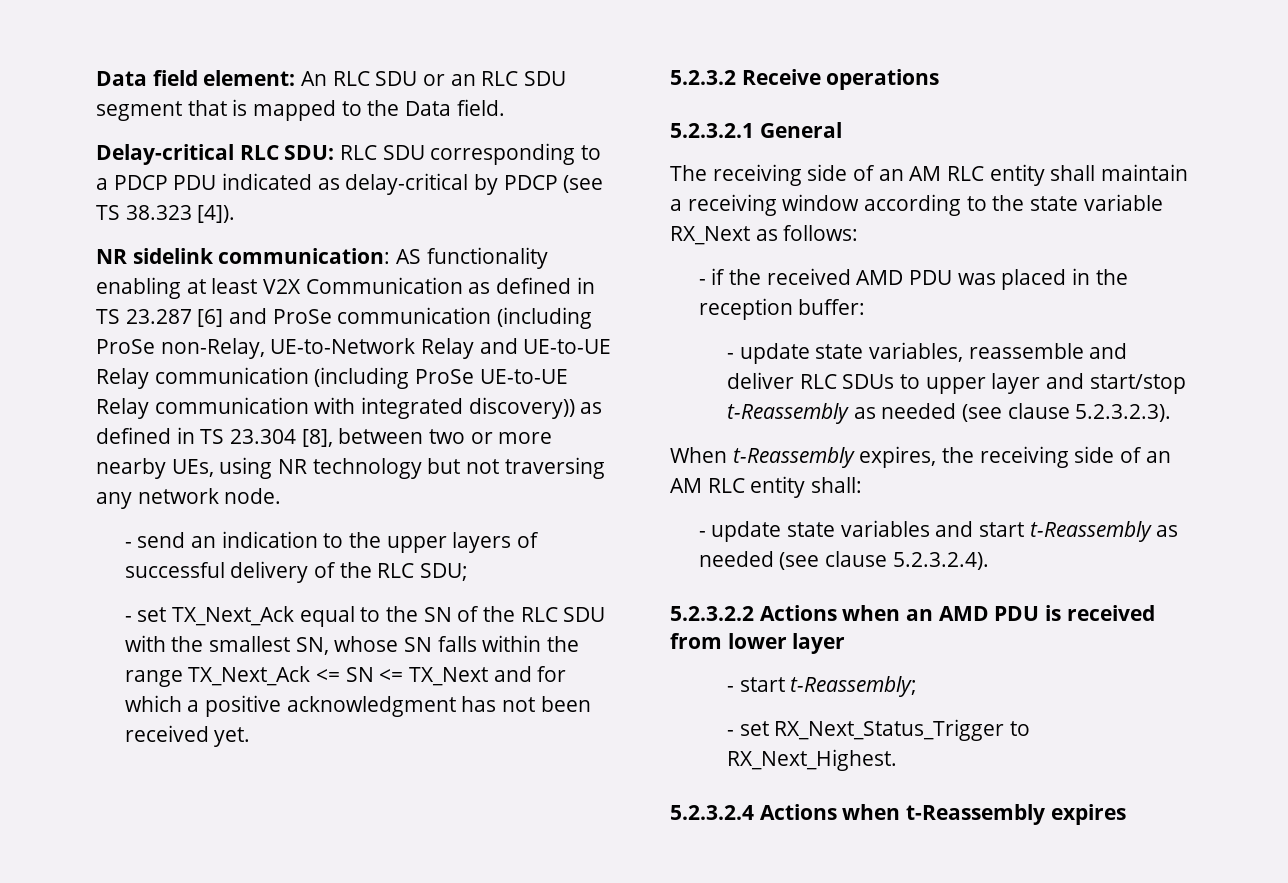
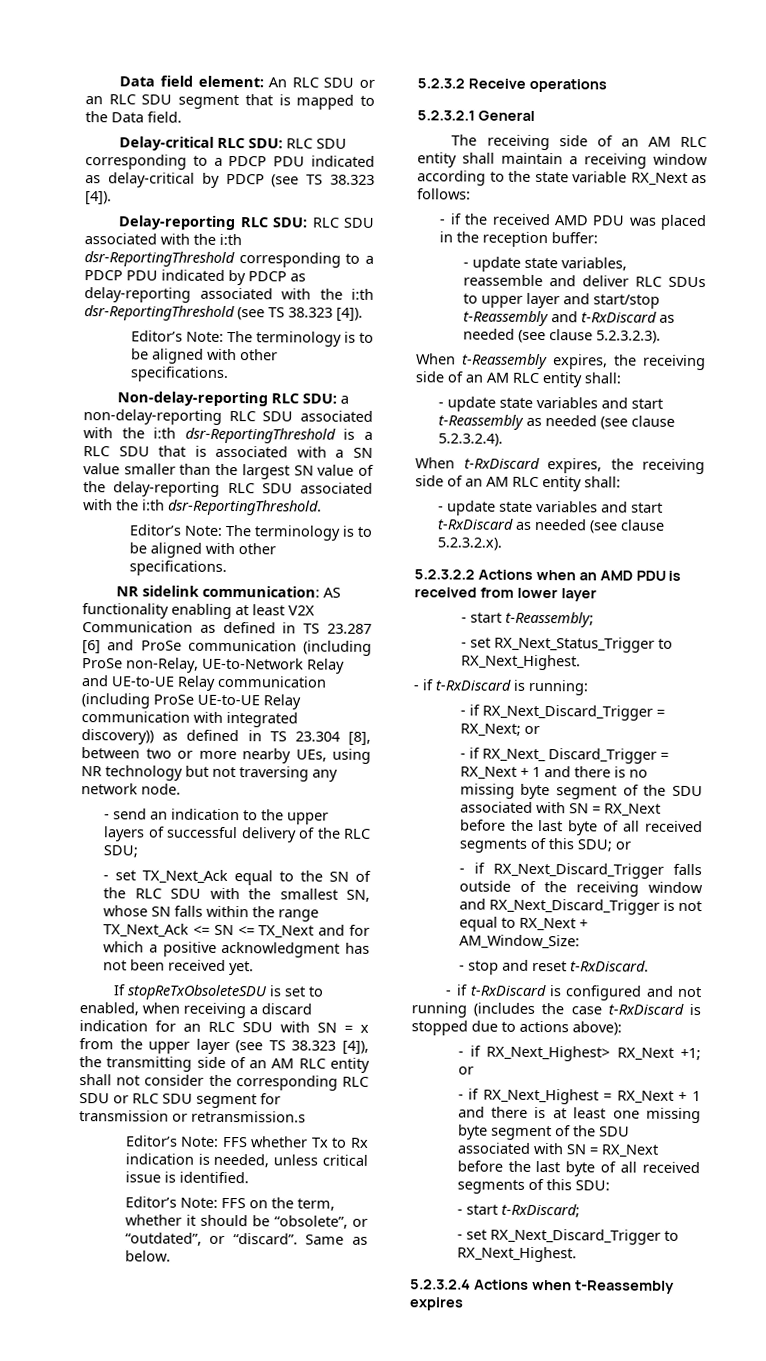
+ Delay-reporting RLC SDU: RLC SDU associated with the i:th dsr-ReportingThreshold corresponding to a PDCP PDU indicated by PDCP as delay-reporting associated with the i:th dsr-ReportingThreshold (see TS 38.323 [4]).
+ Editor’s Note: The terminology is to be aligned with other specifications.
+ Non-delay-reporting RLC SDU: a non-delay-reporting RLC SDU associated with the i:th dsr-ReportingThreshold is a RLC SDU that is associated with a SN value smaller than the largest SN value of the delay-reporting RLC SDU associated with the i:th dsr-ReportingThreshold.
+ Editor’s Note: The terminology is to be aligned with other specifications.
+ If stopReTxObsoleteSDU is set to enabled, when receiving a discard indication for an RLC SDU with SN = x from the upper layer (see TS 38.323 [4]), the transmitting side of an AM RLC entity shall not consider the corresponding RLC SDU or RLC SDU segment for transmission or retransmission.s
+ Editor’s Note: FFS whether Tx to Rx indication is needed, unless critical issue is identified.
+ Editor’s Note: FFS on the term, whether it should be “obsolete”, or “outdated”, or “discard”. Same as below.
- - update state variables, reassemble and deliver RLC SDUs to upper layer and start/stop t-Reassembly as needed (see clause 5.2.3.2.3).
+ - update state variables, reassemble and deliver RLC SDUs to upper layer and start/stop t-Reassembly and t-RxDiscard as needed (see clause 5.2.3.2.3).
+ When t-RxDiscard expires, the receiving side of an AM RLC entity shall:
+ - update state variables and start t-RxDiscard as needed (see clause 5.2.3.2.x).
+ - if t-RxDiscard is running:
+ - if RX_Next_Discard_Trigger = RX_Next; or
+ - if RX_Next_ Discard_Trigger = RX_Next + 1 and there is no missing byte segment of the SDU associated with SN = RX_Next before the last byte of all received segments of this SDU; or
+ - if RX_Next_Discard_Trigger falls outside of the receiving window and RX_Next_Discard_Trigger is not equal to RX_Next + AM_Window_Size:
+ - stop and reset t-RxDiscard.
+ - if t-RxDiscard is configured and not running (includes the case t-RxDiscard is stopped due to actions above):
+ - if RX_Next_Highest> RX_Next +1; or
+ - if RX_Next_Highest = RX_Next + 1 and there is at least one missing byte segment of the SDU associated with SN = RX_Next before the last byte of all received segments of this SDU:
+ - start t-RxDiscard;
+ - set RX_Next_Discard_Trigger to RX_Next_Highest.

